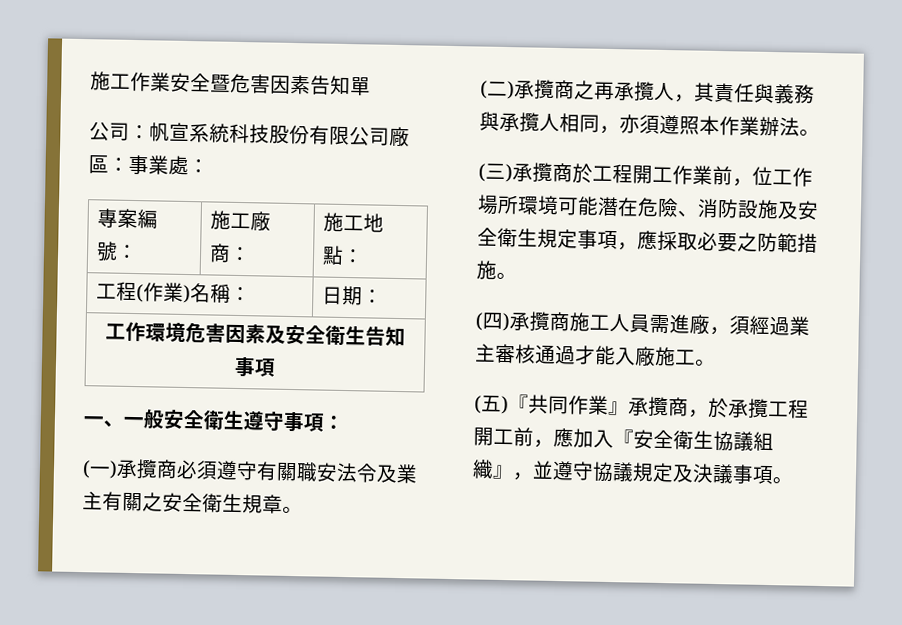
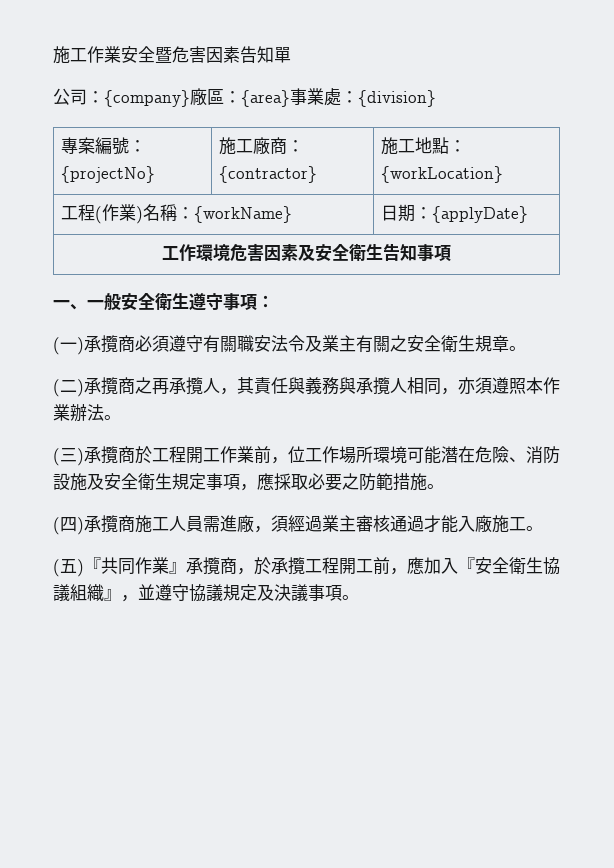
- 公司：帆宣系統科技股份有限公司廠區：事業處：
+ 公司：{company}廠區：{area}事業處：{division}
- 專案編號： | 施工廠商： | 施工地點：
+ 專案編號：{projectNo} | 施工廠商：{contractor} | 施工地點：{workLocation}
- 工程(作業)名稱： | 日期：
+ 工程(作業)名稱：{workName} | 日期：{applyDate}

